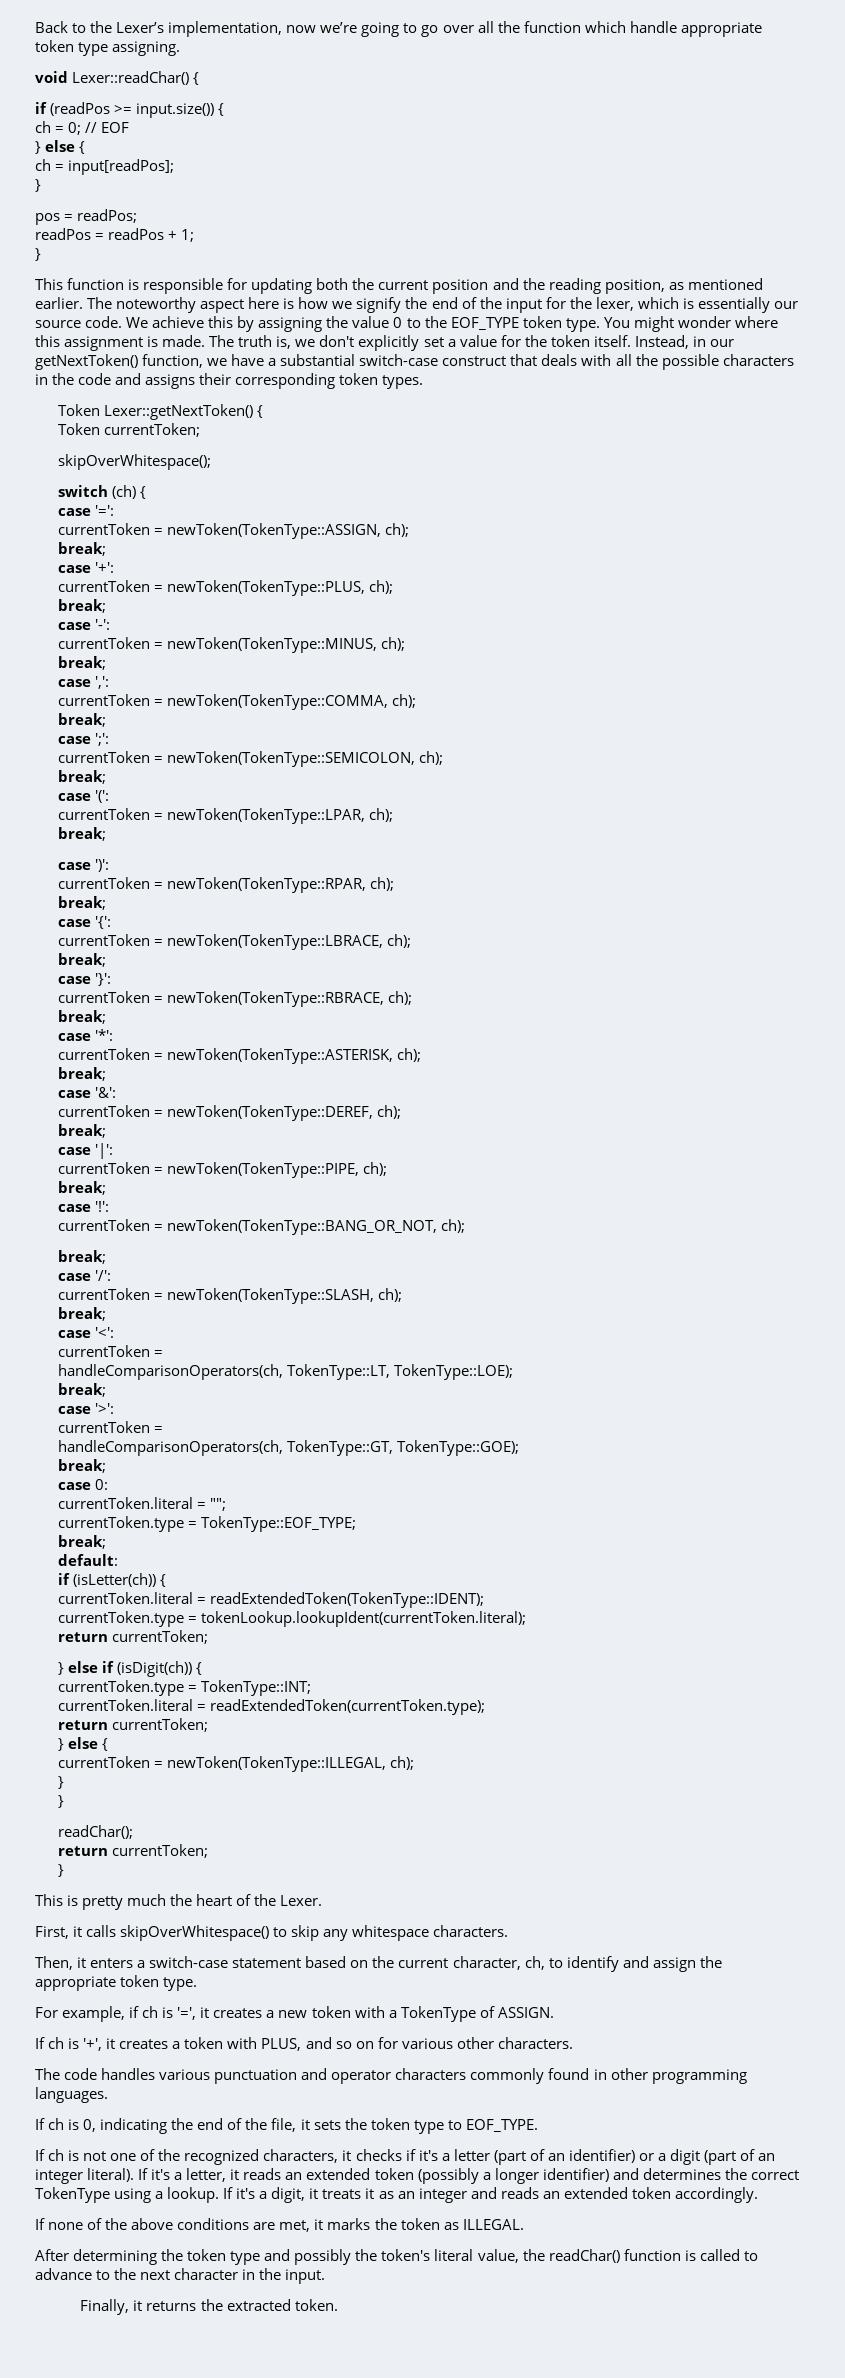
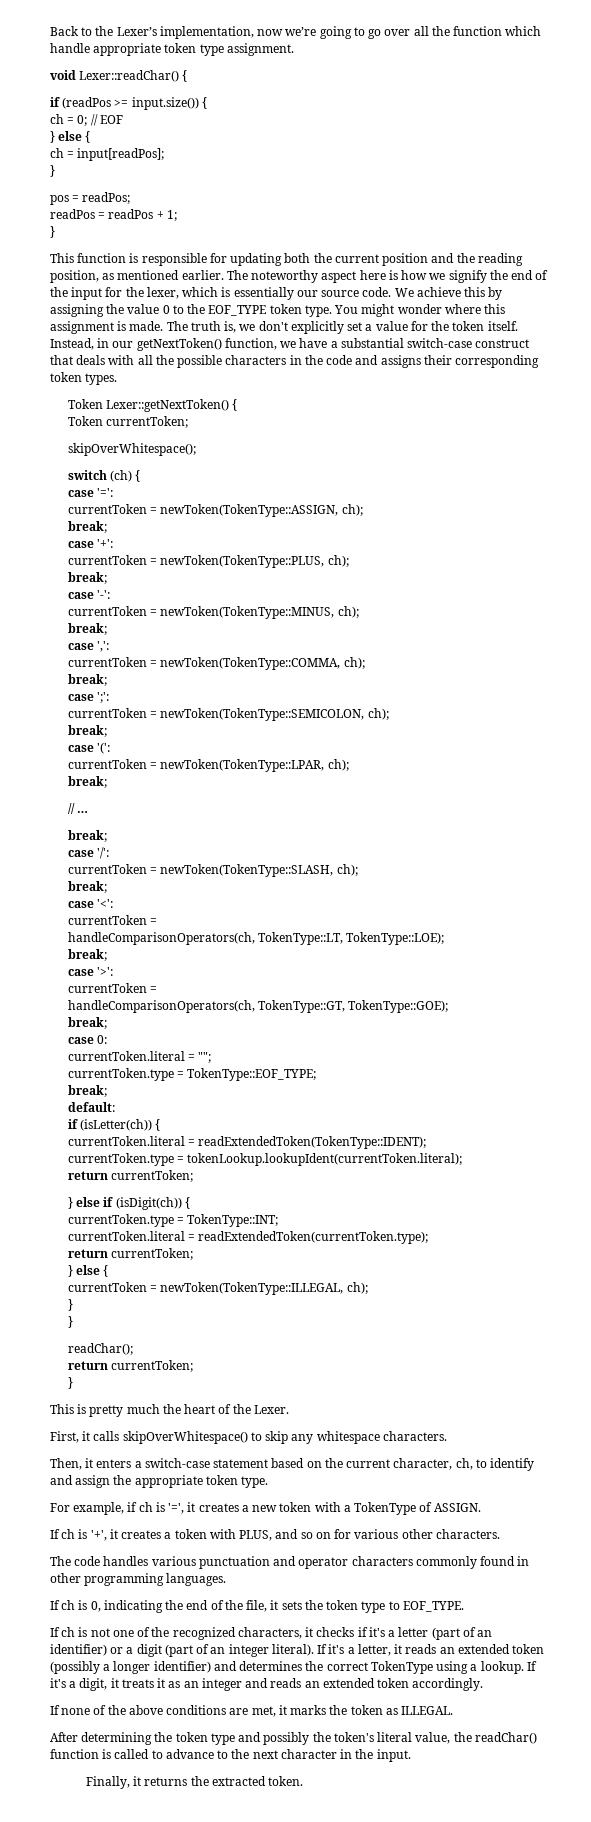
- Back to the Lexer’s implementation, now we’re going to go over all the function which handle appropriate token type assigning.
+ Back to the Lexer’s implementation, now we’re going to go over all the function which handle appropriate token type assignment.
- case ')':
- currentToken = newToken(TokenType::RPAR, ch);
- break;
- case '{':
- currentToken = newToken(TokenType::LBRACE, ch);
- break;
- case '}':
- currentToken = newToken(TokenType::RBRACE, ch);
- break;
- case '*':
- currentToken = newToken(TokenType::ASTERISK, ch);
- break;
- case '&':
- currentToken = newToken(TokenType::DEREF, ch);
- break;
- case '|':
- currentToken = newToken(TokenType::PIPE, ch);
- break;
- case '!':
- currentToken = newToken(TokenType::BANG_OR_NOT, ch);
+ // …

